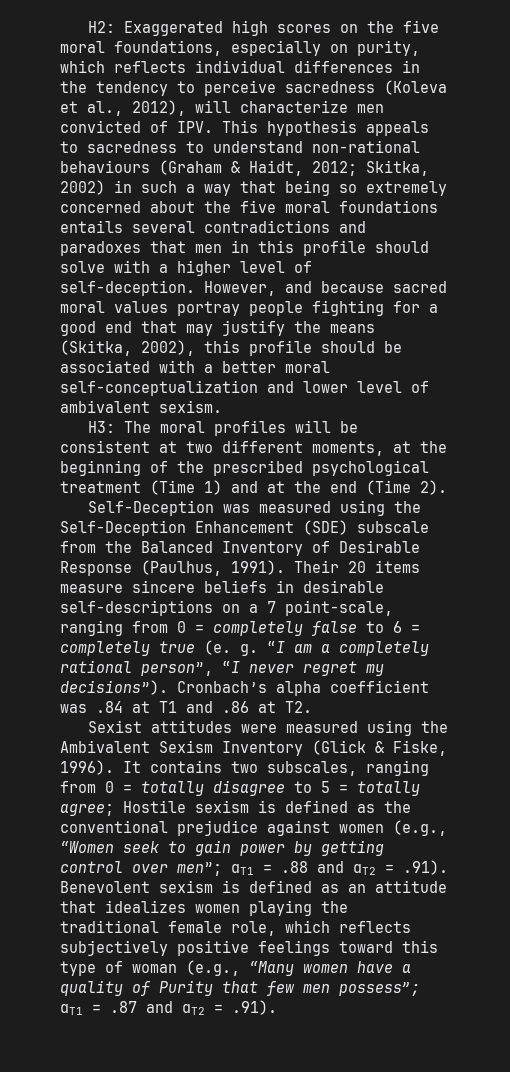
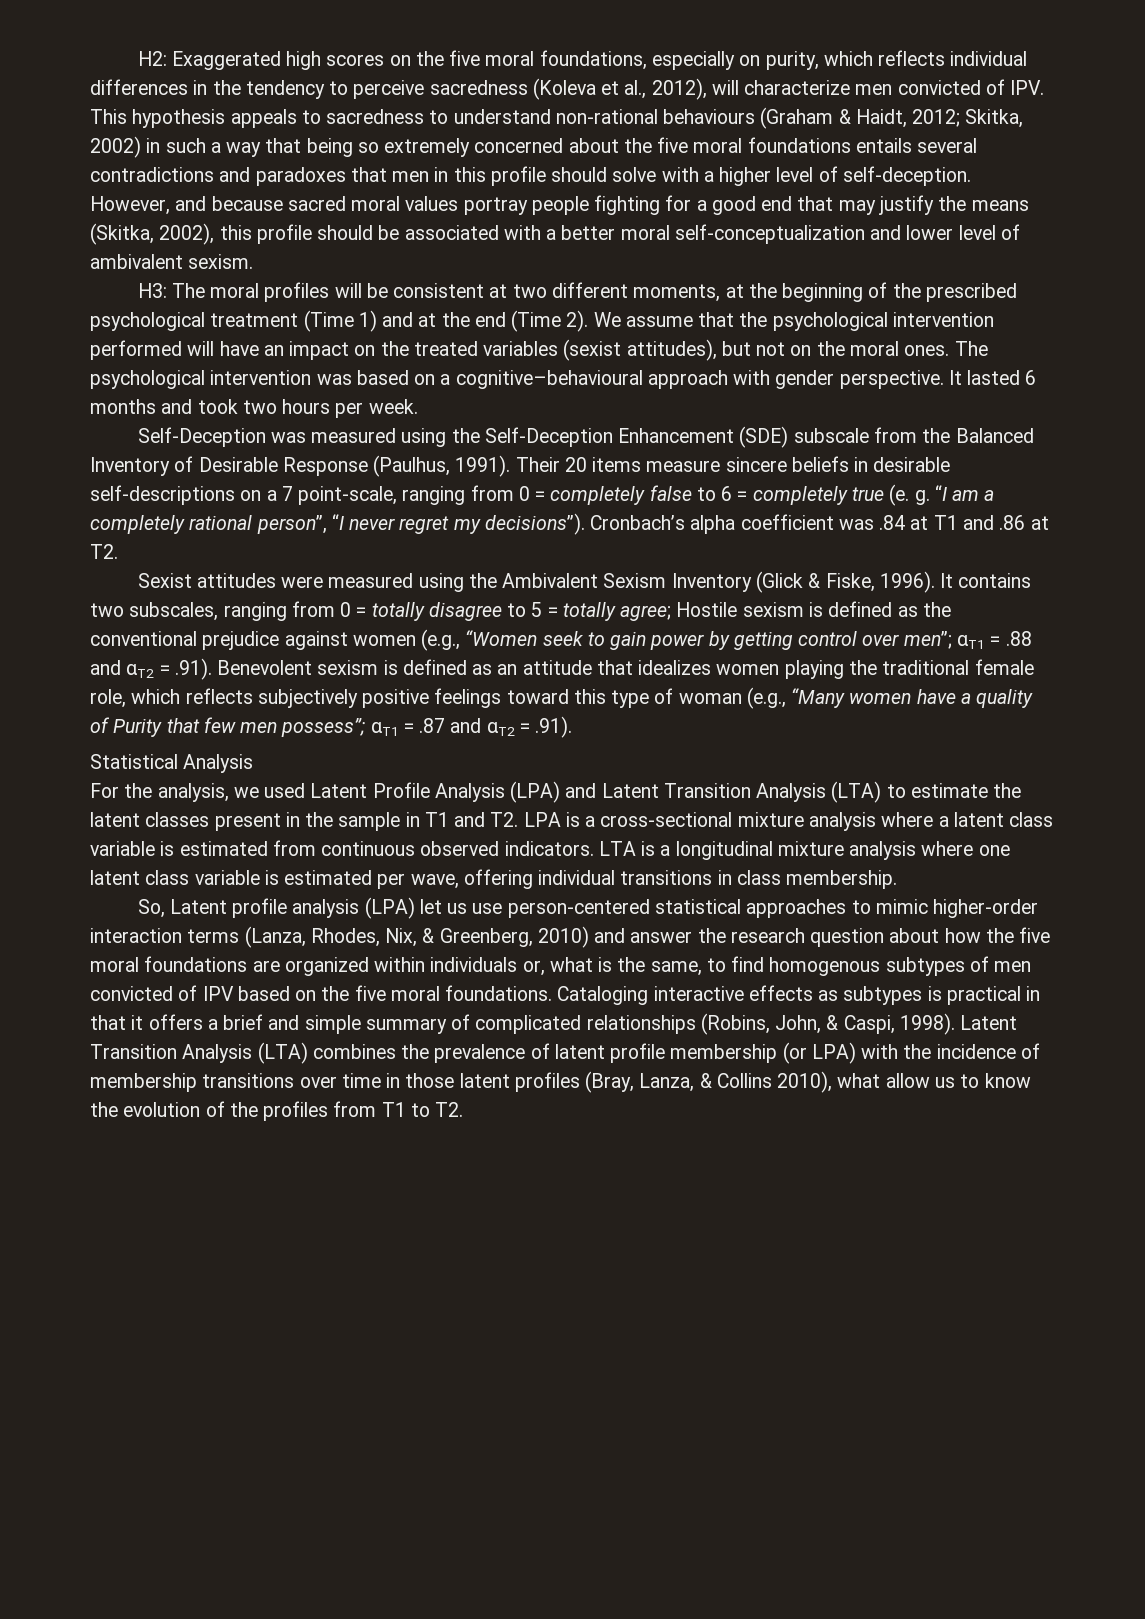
+ We assume that the psychological intervention performed will have an impact on the treated variables (sexist attitudes), but not on the moral ones. The psychological intervention was based on a cognitive–behavioural approach with gender perspective. It lasted 6 months and took two hours per week.
+ Statistical Analysis
+ For the analysis, we used Latent Profile Analysis (LPA) and Latent Transition Analysis (LTA) to estimate the latent classes present in the sample in T1 and T2. LPA is a cross-sectional mixture analysis where a latent class variable is estimated from continuous observed indicators. LTA is a longitudinal mixture analysis where one latent class variable is estimated per wave, offering individual transitions in class membership.
+ So, Latent profile analysis (LPA) let us use person-centered statistical approaches to mimic higher-order interaction terms (Lanza, Rhodes, Nix, & Greenberg, 2010) and answer the research question about how the five moral foundations are organized within individuals or, what is the same, to find homogenous subtypes of men convicted of IPV based on the five moral foundations. Cataloging interactive effects as subtypes is practical in that it offers a brief and simple summary of complicated relationships (Robins, John, & Caspi, 1998). Latent Transition Analysis (LTA) combines the prevalence of latent profile membership (or LPA) with the incidence of membership transitions over time in those latent profiles (Bray, Lanza, & Collins 2010), what allow us to know the evolution of the profiles from T1 to T2.

